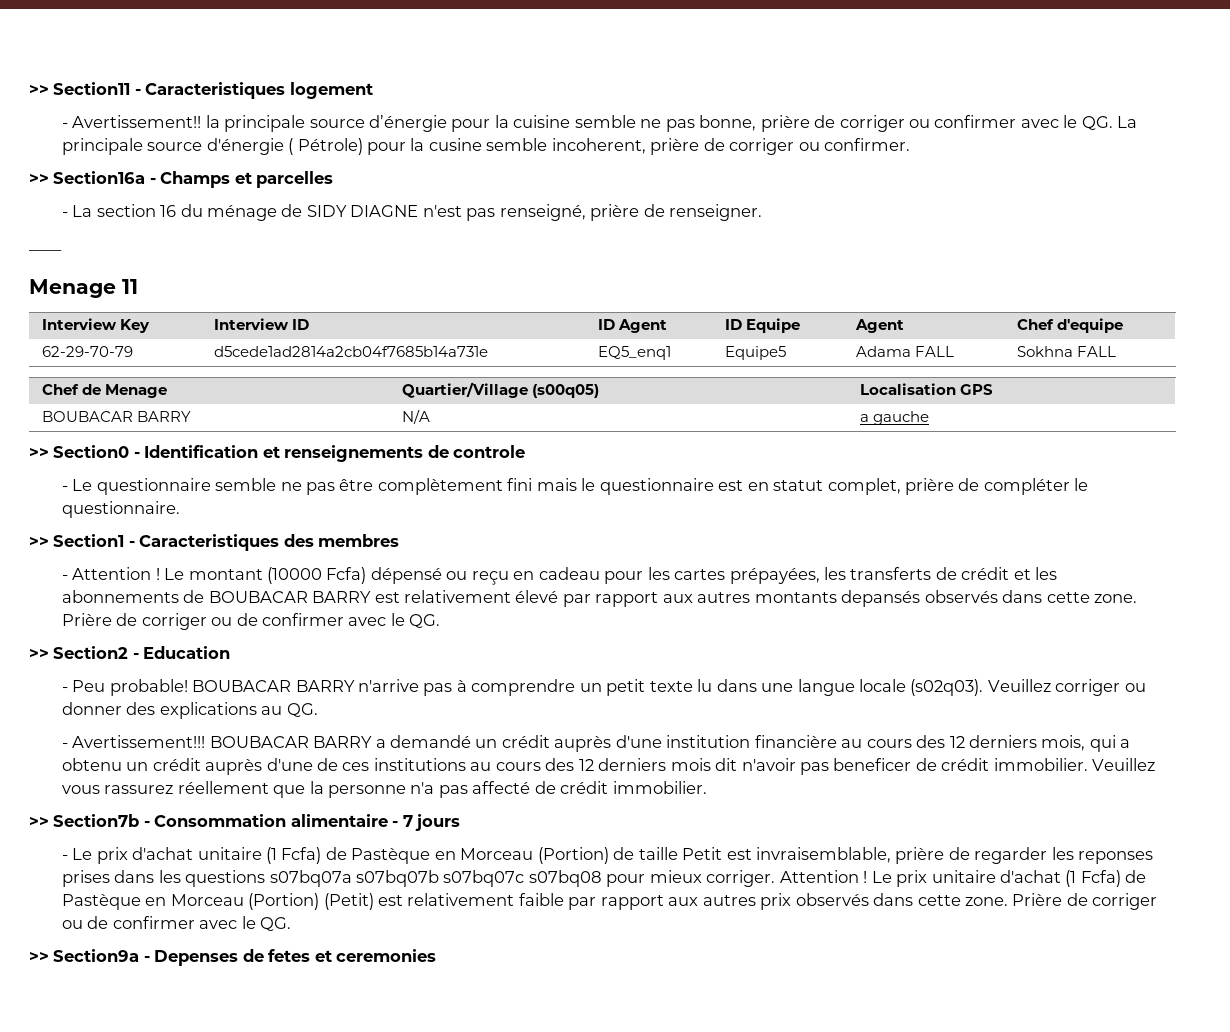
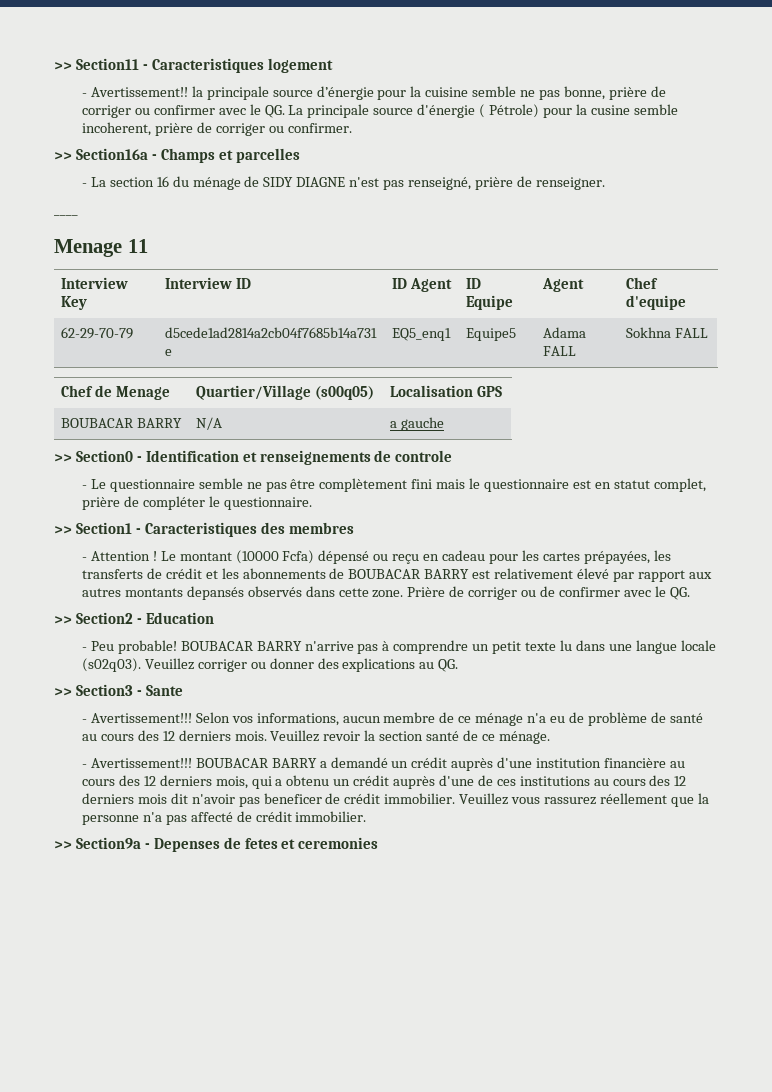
+ >> Section3 - Sante
+ - Avertissement!!! Selon vos informations, aucun membre de ce ménage n'a eu de problème de santé au cours des 12 derniers mois. Veuillez revoir la section santé de ce ménage.
- >> Section7b - Consommation alimentaire - 7 jours
- - Le prix d'achat unitaire (1 Fcfa) de Pastèque en Morceau (Portion) de taille Petit est invraisemblable, prière de regarder les reponses prises dans les questions s07bq07a s07bq07b s07bq07c s07bq08 pour mieux corriger. Attention ! Le prix unitaire d'achat (1 Fcfa) de Pastèque en Morceau (Portion) (Petit) est relativement faible par rapport aux autres prix observés dans cette zone. Prière de corriger ou de confirmer avec le QG.

